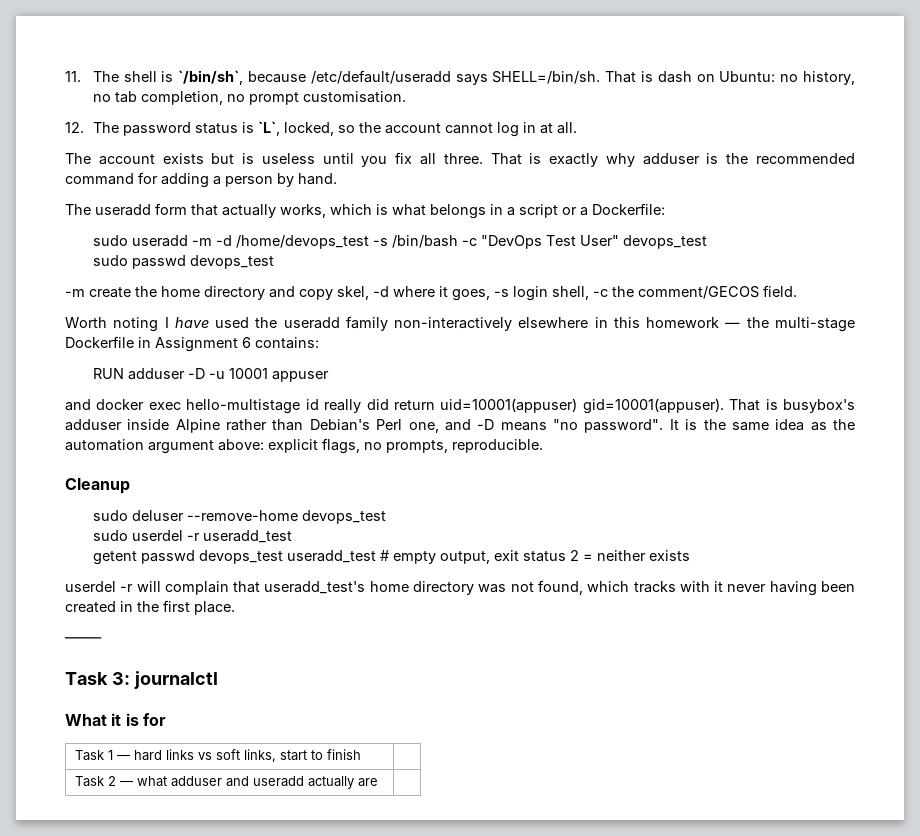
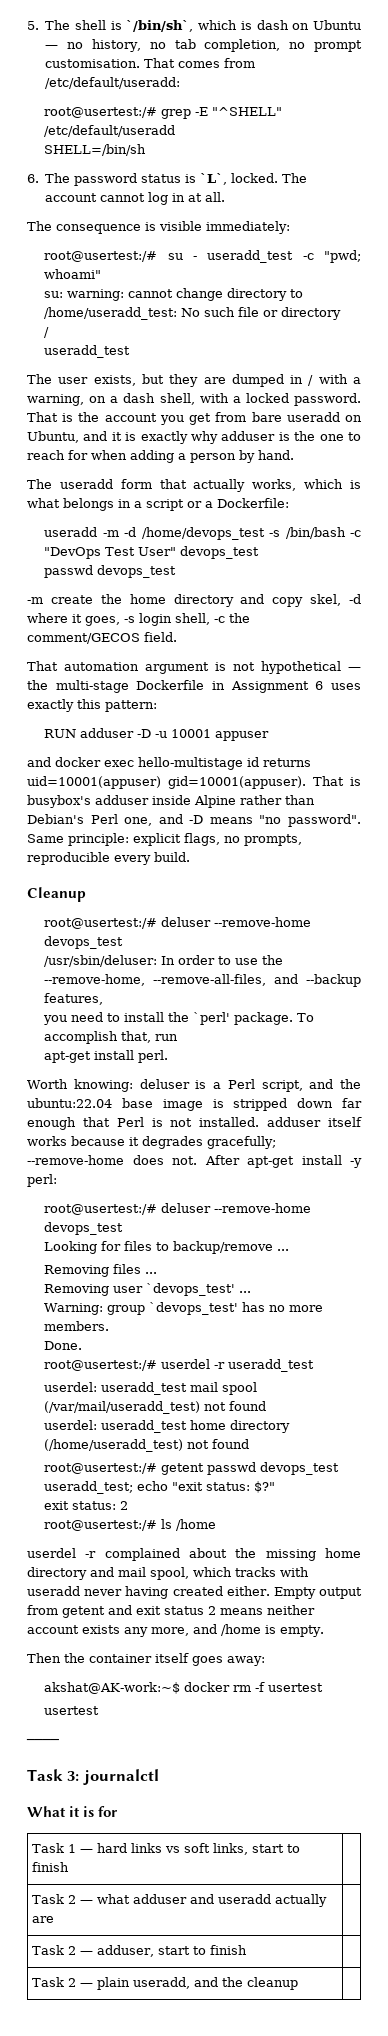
- 11. The shell is `/bin/sh`, because /etc/default/useradd says SHELL=/bin/sh. That is dash on Ubuntu: no history, no tab completion, no prompt customisation.
- 12. The password status is `L`, locked, so the account cannot log in at all.
+ 5. The shell is `/bin/sh`, which is dash on Ubuntu — no history, no tab completion, no prompt customisation. That comes from /etc/default/useradd:
+ root@usertest:/# grep -E "^SHELL" /etc/default/useradd
+ SHELL=/bin/sh
+ 6. The password status is `L`, locked. The account cannot log in at all.
- The account exists but is useless until you fix all three. That is exactly why adduser is the recommended command for adding a person by hand.
+ The consequence is visible immediately:
+ root@usertest:/# su - useradd_test -c "pwd; whoami"
+ su: warning: cannot change directory to /home/useradd_test: No such file or directory
+ /
+ useradd_test
+ The user exists, but they are dumped in / with a warning, on a dash shell, with a locked password. That is the account you get from bare useradd on Ubuntu, and it is exactly why adduser is the one to reach for when adding a person by hand.
- sudo useradd -m -d /home/devops_test -s /bin/bash -c "DevOps Test User" devops_test
- sudo passwd devops_test
+ useradd -m -d /home/devops_test -s /bin/bash -c "DevOps Test User" devops_test
+ passwd devops_test
- Worth noting I have used the useradd family non-interactively elsewhere in this homework — the multi-stage Dockerfile in Assignment 6 contains:
+ That automation argument is not hypothetical — the multi-stage Dockerfile in Assignment 6 uses exactly this pattern:
- and docker exec hello-multistage id really did return uid=10001(appuser) gid=10001(appuser).
+ and docker exec hello-multistage id returns uid=10001(appuser) gid=10001(appuser).
- It is the same idea as the automation argument above: explicit flags, no prompts, reproducible.
+ Same principle: explicit flags, no prompts, reproducible every build.
  Cleanup
- sudo deluser --remove-home devops_test
- sudo userdel -r useradd_test
- getent passwd devops_test useradd_test # empty output, exit status 2 = neither exists
- userdel -r will complain that useradd_test's home directory was not found, which tracks with it never having been created in the first place.
+ root@usertest:/# deluser --remove-home devops_test
+ /usr/sbin/deluser: In order to use the --remove-home, --remove-all-files, and --backup features,
+ you need to install the `perl' package. To accomplish that, run
+ apt-get install perl.
+ Worth knowing: deluser is a Perl script, and the ubuntu:22.04 base image is stripped down far enough that Perl is not installed. adduser itself works because it degrades gracefully; --remove-home does not. After apt-get install -y perl:
+ root@usertest:/# deluser --remove-home devops_test
+ Looking for files to backup/remove ...
+ Removing files ...
+ Removing user `devops_test' ...
+ Warning: group `devops_test' has no more members.
+ Done.
+ root@usertest:/# userdel -r useradd_test
+ userdel: useradd_test mail spool (/var/mail/useradd_test) not found
+ userdel: useradd_test home directory (/home/useradd_test) not found
+ root@usertest:/# getent passwd devops_test useradd_test; echo "exit status: $?"
+ exit status: 2
+ root@usertest:/# ls /home
+ userdel -r complained about the missing home directory and mail spool, which tracks with useradd never having created either. Empty output from getent and exit status 2 means neither account exists any more, and /home is empty.
+ Then the container itself goes away:
+ akshat@AK-work:~$ docker rm -f usertest
+ usertest
+ Task 2 — adduser, start to finish |
+ Task 2 — plain useradd, and the cleanup |

